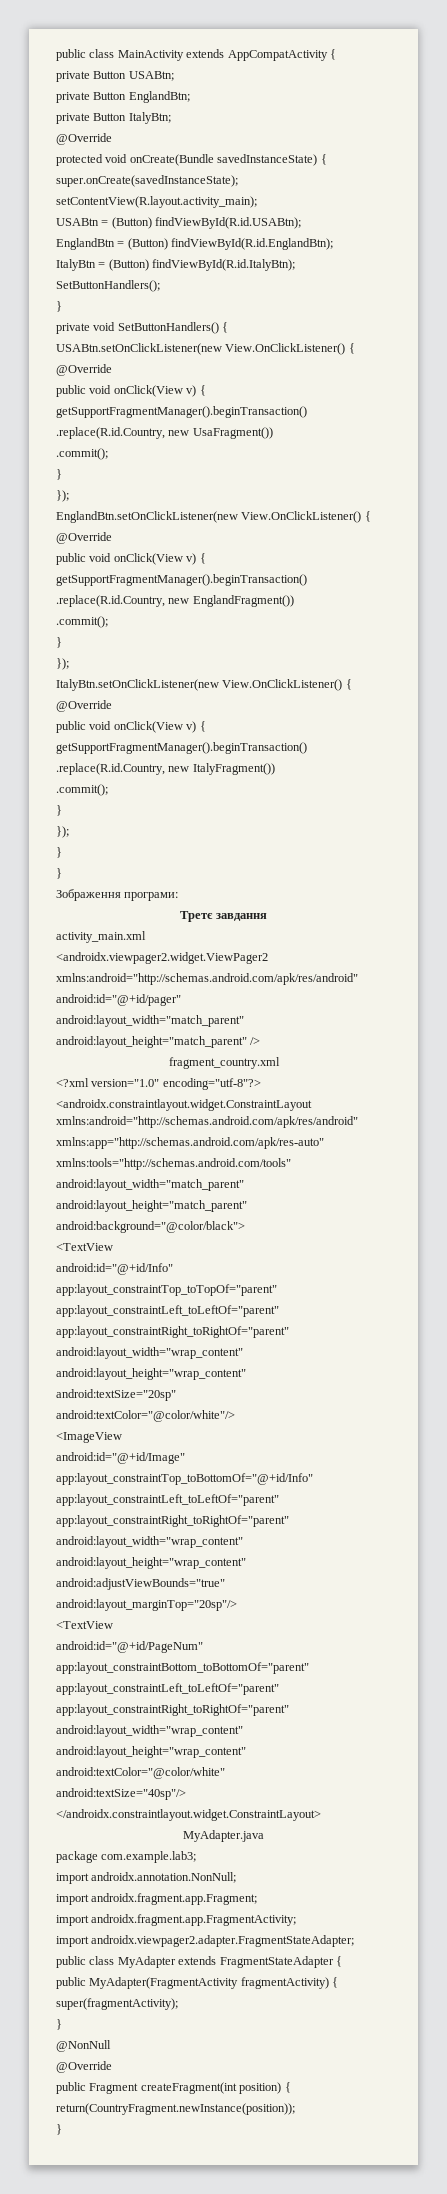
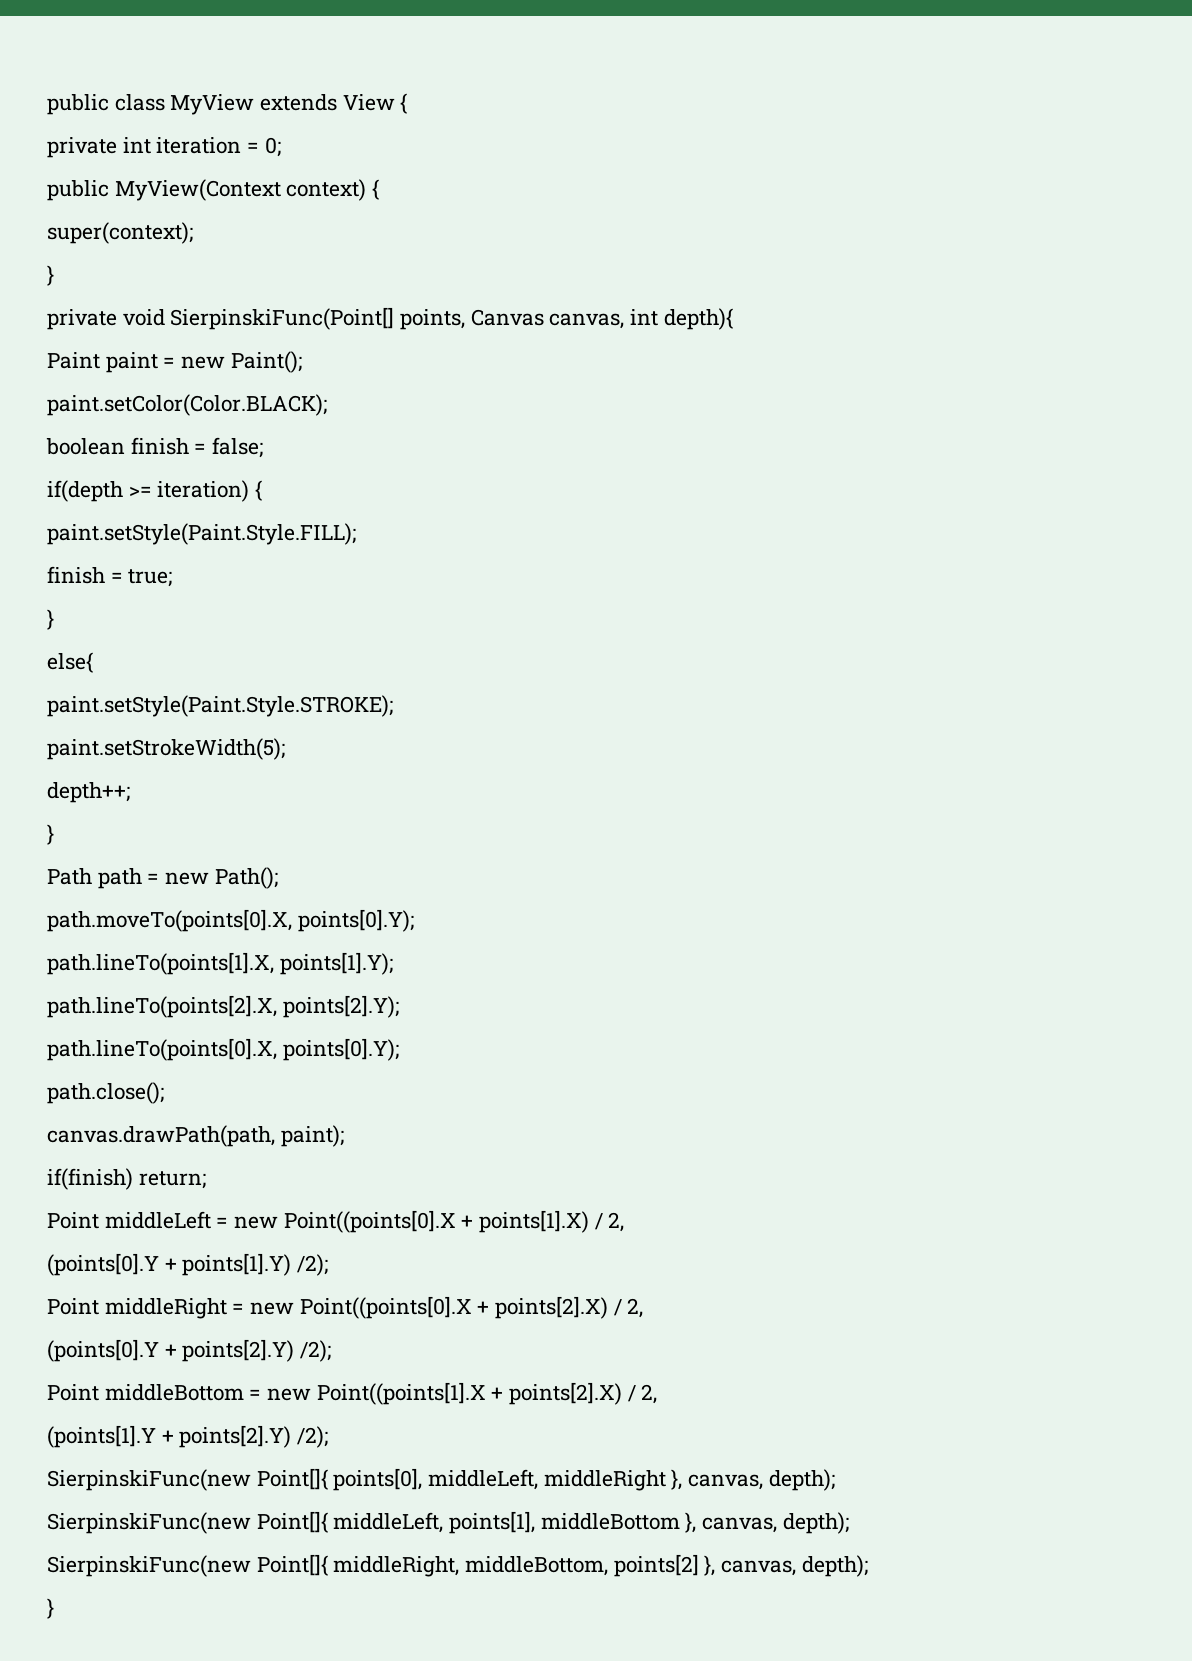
- public class MainActivity extends AppCompatActivity {
+ public class MyView extends View {
- private Button USABtn;
- private Button EnglandBtn;
- private Button ItalyBtn;
- @Override
- protected void onCreate(Bundle savedInstanceState) {
- super.onCreate(savedInstanceState);
- setContentView(R.layout.activity_main);
- USABtn = (Button) findViewById(R.id.USABtn);
- EnglandBtn = (Button) findViewById(R.id.EnglandBtn);
- ItalyBtn = (Button) findViewById(R.id.ItalyBtn);
- SetButtonHandlers();
+ private int iteration = 0;
+ public MyView(Context context) {
+ super(context);
  }
- private void SetButtonHandlers() {
- USABtn.setOnClickListener(new View.OnClickListener() {
- @Override
- public void onClick(View v) {
- getSupportFragmentManager().beginTransaction()
- .replace(R.id.Country, new UsaFragment())
- .commit();
+ private void SierpinskiFunc(Point[] points, Canvas canvas, int depth){
+ Paint paint = new Paint();
+ paint.setColor(Color.BLACK);
+ boolean finish = false;
+ if(depth >= iteration) {
+ paint.setStyle(Paint.Style.FILL);
+ finish = true;
  }
- });
- EnglandBtn.setOnClickListener(new View.OnClickListener() {
- @Override
- public void onClick(View v) {
- getSupportFragmentManager().beginTransaction()
- .replace(R.id.Country, new EnglandFragment())
- .commit();
+ else{
+ paint.setStyle(Paint.Style.STROKE);
+ paint.setStrokeWidth(5);
+ depth++;
  }
- });
- ItalyBtn.setOnClickListener(new View.OnClickListener() {
- @Override
- public void onClick(View v) {
- getSupportFragmentManager().beginTransaction()
- .replace(R.id.Country, new ItalyFragment())
- .commit();
- }
- });
- }
- }
- Зображення програми:
- Третє завдання
- activity_main.xml
- <androidx.viewpager2.widget.ViewPager2
- xmlns:android="http://schemas.android.com/apk/res/android"
- android:id="@+id/pager"
- android:layout_width="match_parent"
- android:layout_height="match_parent" />
- fragment_country.xml
- <?xml version="1.0" encoding="utf-8"?>
- <androidx.constraintlayout.widget.ConstraintLayout xmlns:android="http://schemas.android.com/apk/res/android"
- xmlns:app="http://schemas.android.com/apk/res-auto"
- xmlns:tools="http://schemas.android.com/tools"
- android:layout_width="match_parent"
- android:layout_height="match_parent"
- android:background="@color/black">
- <TextView
- android:id="@+id/Info"
- app:layout_constraintTop_toTopOf="parent"
- app:layout_constraintLeft_toLeftOf="parent"
- app:layout_constraintRight_toRightOf="parent"
- android:layout_width="wrap_content"
- android:layout_height="wrap_content"
- android:textSize="20sp"
- android:textColor="@color/white"/>
- <ImageView
- android:id="@+id/Image"
- app:layout_constraintTop_toBottomOf="@+id/Info"
- app:layout_constraintLeft_toLeftOf="parent"
- app:layout_constraintRight_toRightOf="parent"
- android:layout_width="wrap_content"
- android:layout_height="wrap_content"
- android:adjustViewBounds="true"
- android:layout_marginTop="20sp"/>
- <TextView
- android:id="@+id/PageNum"
- app:layout_constraintBottom_toBottomOf="parent"
- app:layout_constraintLeft_toLeftOf="parent"
- app:layout_constraintRight_toRightOf="parent"
- android:layout_width="wrap_content"
- android:layout_height="wrap_content"
- android:textColor="@color/white"
- android:textSize="40sp"/>
- </androidx.constraintlayout.widget.ConstraintLayout>
- MyAdapter.java
- package com.example.lab3;
- import androidx.annotation.NonNull;
- import androidx.fragment.app.Fragment;
- import androidx.fragment.app.FragmentActivity;
- import androidx.viewpager2.adapter.FragmentStateAdapter;
- public class MyAdapter extends FragmentStateAdapter {
- public MyAdapter(FragmentActivity fragmentActivity) {
- super(fragmentActivity);
- }
- @NonNull
- @Override
- public Fragment createFragment(int position) {
- return(CountryFragment.newInstance(position));
+ Path path = new Path();
+ path.moveTo(points[0].X, points[0].Y);
+ path.lineTo(points[1].X, points[1].Y);
+ path.lineTo(points[2].X, points[2].Y);
+ path.lineTo(points[0].X, points[0].Y);
+ path.close();
+ canvas.drawPath(path, paint);
+ if(finish) return;
+ Point middleLeft = new Point((points[0].X + points[1].X) / 2,
+ (points[0].Y + points[1].Y) /2);
+ Point middleRight = new Point((points[0].X + points[2].X) / 2,
+ (points[0].Y + points[2].Y) /2);
+ Point middleBottom = new Point((points[1].X + points[2].X) / 2,
+ (points[1].Y + points[2].Y) /2);
+ SierpinskiFunc(new Point[]{ points[0], middleLeft, middleRight }, canvas, depth);
+ SierpinskiFunc(new Point[]{ middleLeft, points[1], middleBottom }, canvas, depth);
+ SierpinskiFunc(new Point[]{ middleRight, middleBottom, points[2] }, canvas, depth);

